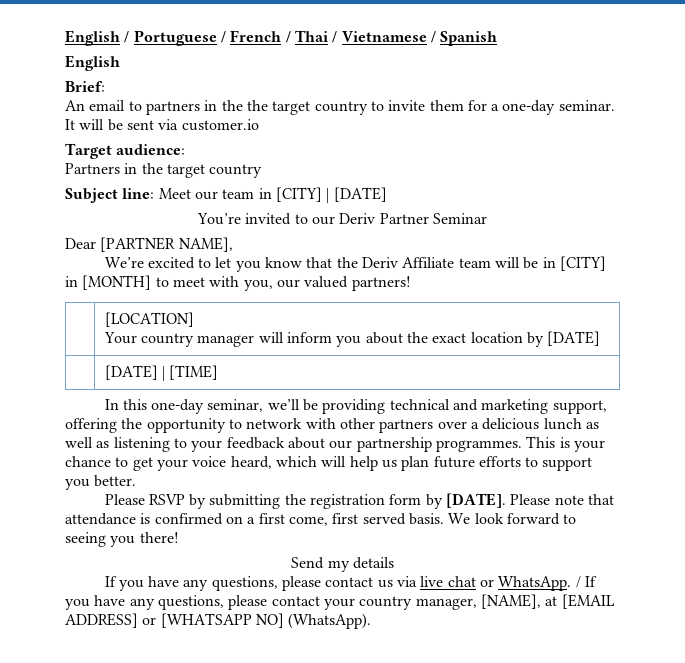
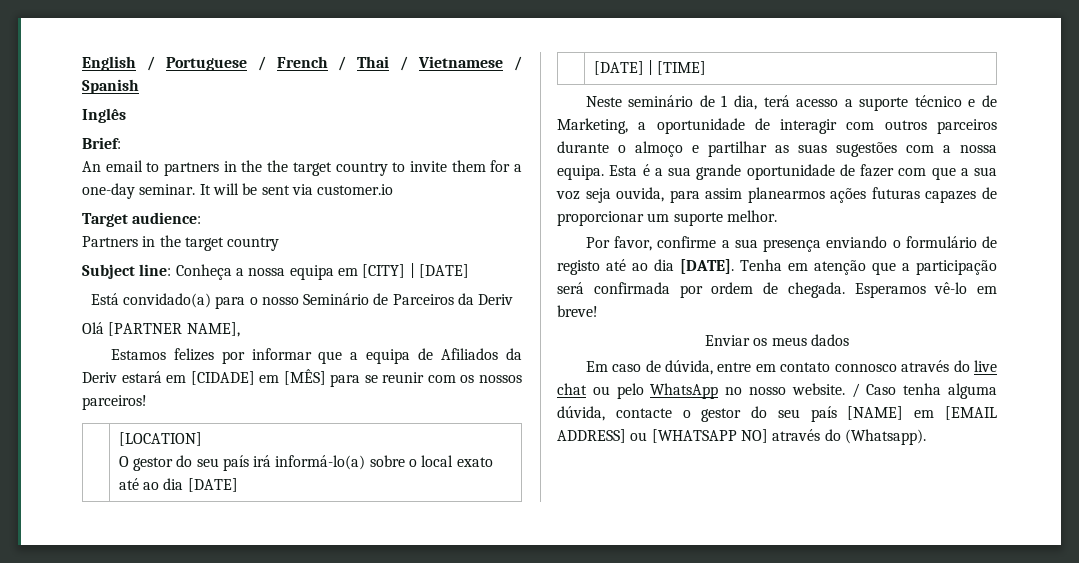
  English / Portuguese / French / Thai / Vietnamese / Spanish
- English
+ Inglês
- Subject line: Meet our team in [CITY] | [DATE]
- You’re invited to our Deriv Partner Seminar
- Dear [PARTNER NAME],
- We’re excited to let you know that the Deriv Affiliate team will be in [CITY] in [MONTH] to meet with you, our valued partners!
+ Subject line: Conheça a nossa equipa em [CITY] | [DATE]
+ Está convidado(a) para o nosso Seminário de Parceiros da Deriv
+ Olá [PARTNER NAME],
+ Estamos felizes por informar que a equipa de Afiliados da Deriv estará em [CIDADE] em [MÊS] para se reunir com os nossos parceiros!
  | [LOCATION]
- Your country manager will inform you about the exact location by [DATE]
+ O gestor do seu país irá informá-lo(a) sobre o local exato até ao dia [DATE]
  | [DATE] | [TIME]
- In this one-day seminar, we’ll be providing technical and marketing support, offering the opportunity to network with other partners over a delicious lunch as well as listening to your feedback about our partnership programmes. This is your chance to get your voice heard, which will help us plan future efforts to support you better.
- Please RSVP by submitting the registration form by [DATE]. Please note that attendance is confirmed on a first come, first served basis. We look forward to seeing you there!
- Send my details
- If you have any questions, please contact us via live chat or WhatsApp. / If you have any questions, please contact your country manager, [NAME], at [EMAIL ADDRESS] or [WHATSAPP NO] (WhatsApp).
+ Neste seminário de 1 dia, terá acesso a suporte técnico e de Marketing, a oportunidade de interagir com outros parceiros durante o almoço e partilhar as suas sugestões com a nossa equipa. Esta é a sua grande oportunidade de fazer com que a sua voz seja ouvida, para assim planearmos ações futuras capazes de proporcionar um suporte melhor.
+ Por favor, confirme a sua presença enviando o formulário de registo até ao dia [DATE]. Tenha em atenção que a participação será confirmada por ordem de chegada. Esperamos vê-lo em breve!
+ Enviar os meus dados
+ Em caso de dúvida, entre em contato connosco através do live chat ou pelo WhatsApp no nosso website. / Caso tenha alguma dúvida, contacte o gestor do seu país [NAME] em [EMAIL ADDRESS] ou [WHATSAPP NO] através do (Whatsapp).

